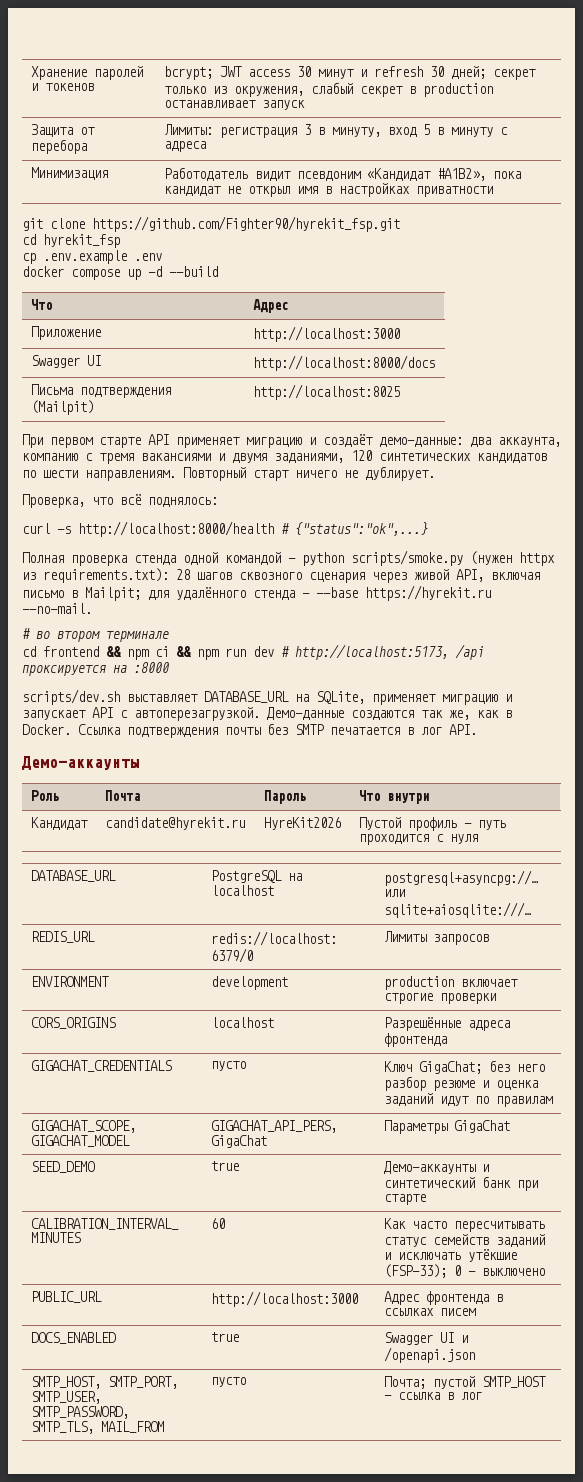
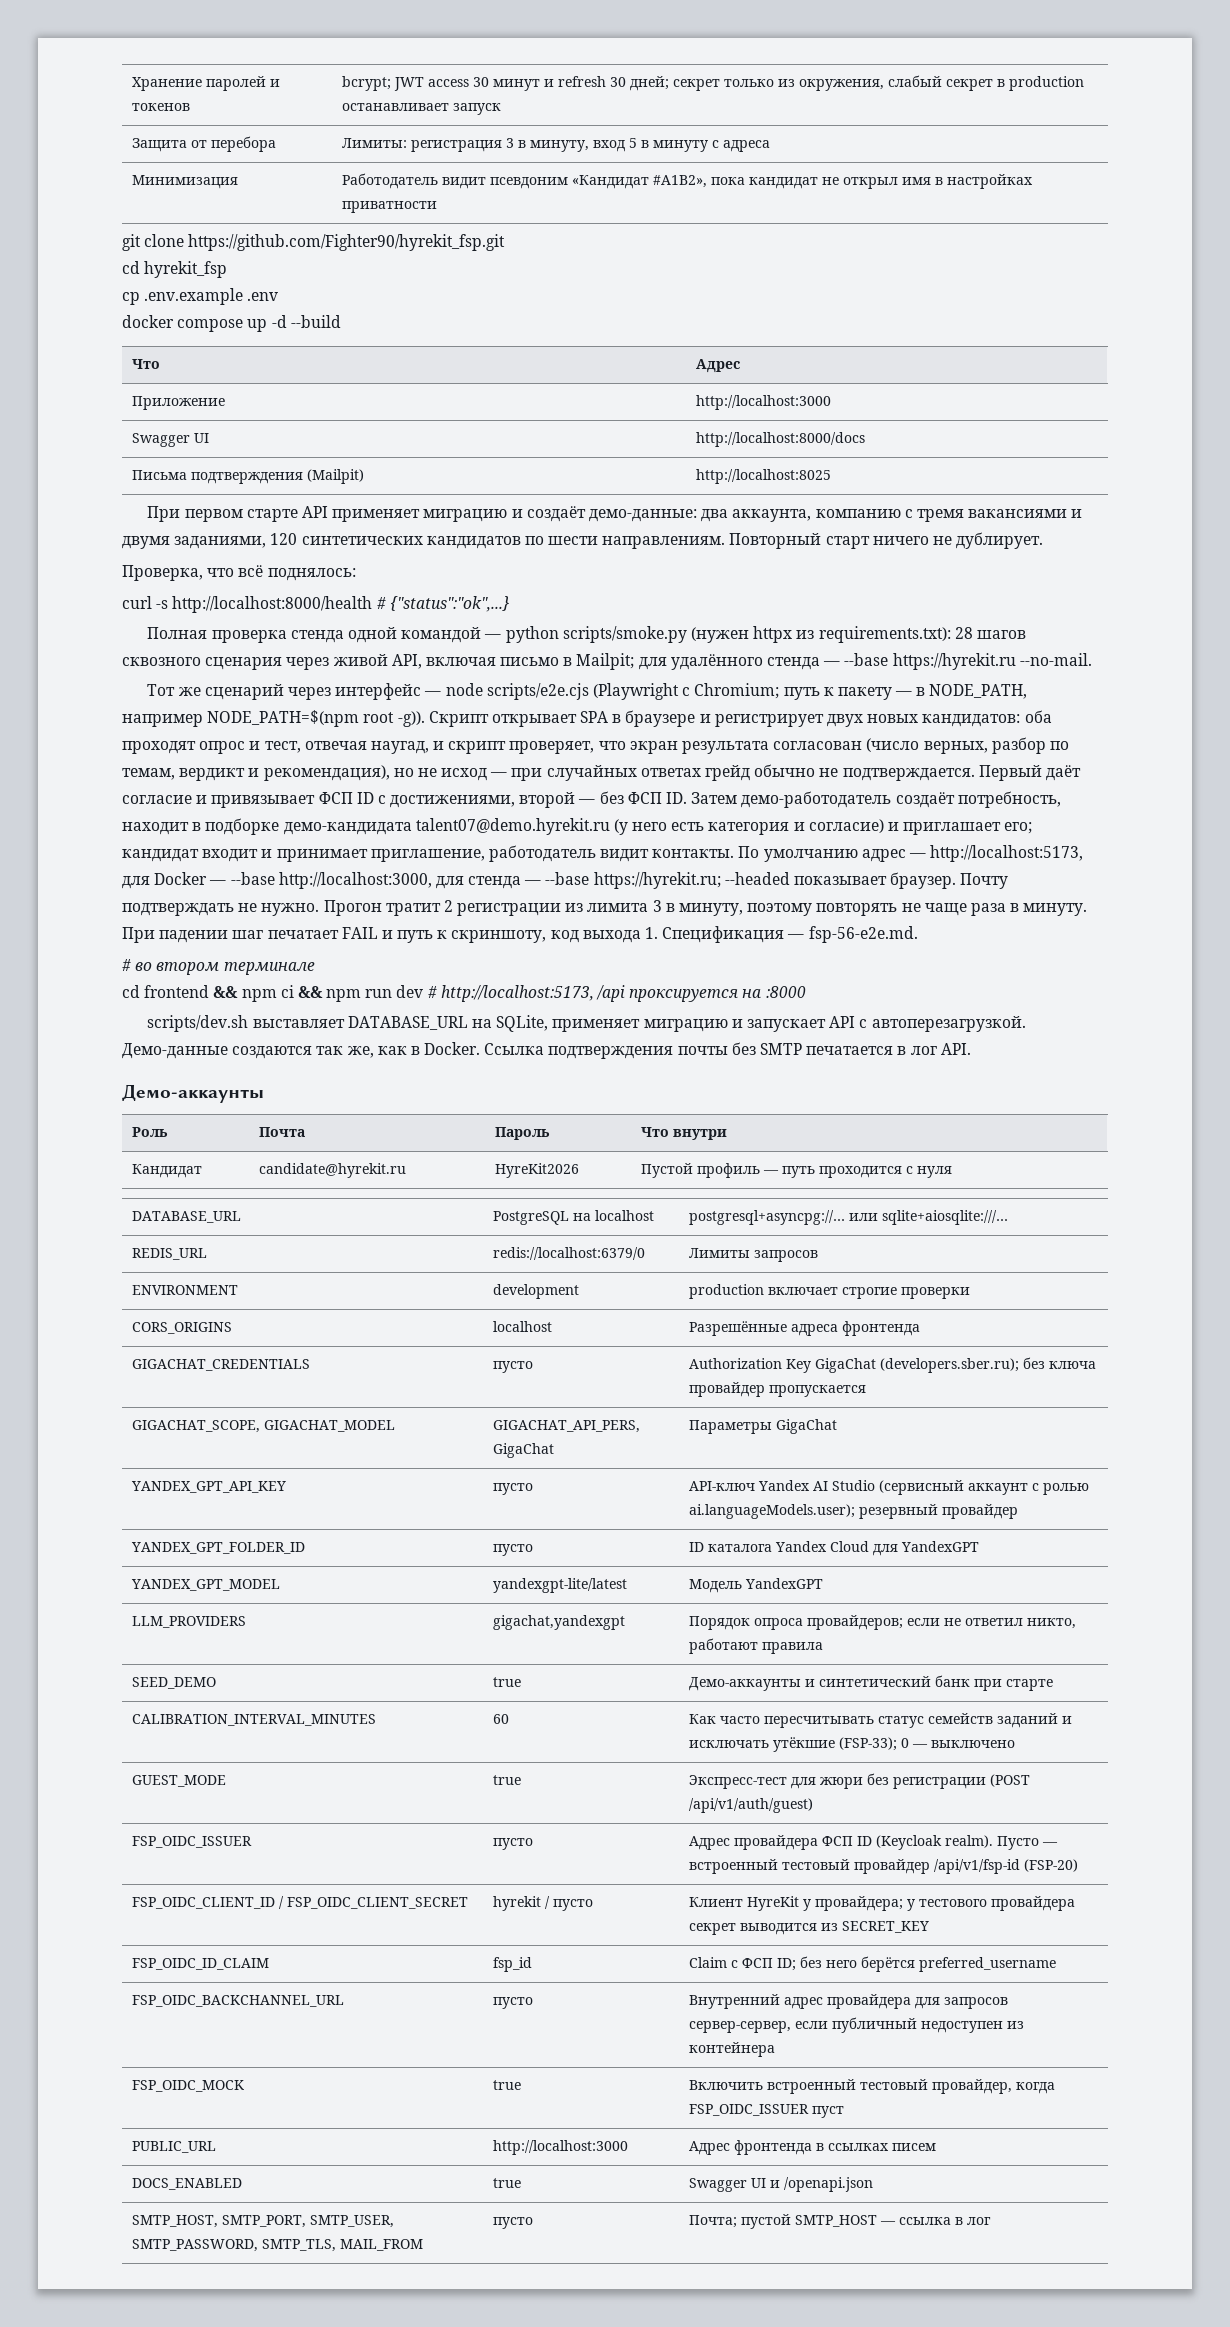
+ Тот же сценарий через интерфейс — node scripts/e2e.cjs (Playwright с Chromium; путь к пакету — в NODE_PATH, например NODE_PATH=$(npm root -g)). Скрипт открывает SPA в браузере и регистрирует двух новых кандидатов: оба проходят опрос и тест, отвечая наугад, и скрипт проверяет, что экран результата согласован (число верных, разбор по темам, вердикт и рекомендация), но не исход — при случайных ответах грейд обычно не подтверждается. Первый даёт согласие и привязывает ФСП ID с достижениями, второй — без ФСП ID. Затем демо-работодатель создаёт потребность, находит в подборке демо-кандидата talent07@demo.hyrekit.ru (у него есть категория и согласие) и приглашает его; кандидат входит и принимает приглашение, работодатель видит контакты. По умолчанию адрес — http://localhost:5173, для Docker — --base http://localhost:3000, для стенда — --base https://hyrekit.ru; --headed показывает браузер. Почту подтверждать не нужно. Прогон тратит 2 регистрации из лимита 3 в минуту, поэтому повторять не чаще раза в минуту. При падении шаг печатает FAIL и путь к скриншоту, код выхода 1. Спецификация — fsp-56-e2e.md.
- GIGACHAT_CREDENTIALS | пусто | Ключ GigaChat; без него разбор резюме и оценка заданий идут по правилам
+ GIGACHAT_CREDENTIALS | пусто | Authorization Key GigaChat (developers.sber.ru); без ключа провайдер пропускается
+ YANDEX_GPT_API_KEY | пусто | API-ключ Yandex AI Studio (сервисный аккаунт с ролью ai.languageModels.user); резервный провайдер
+ YANDEX_GPT_FOLDER_ID | пусто | ID каталога Yandex Cloud для YandexGPT
+ YANDEX_GPT_MODEL | yandexgpt-lite/latest | Модель YandexGPT
+ LLM_PROVIDERS | gigachat,yandexgpt | Порядок опроса провайдеров; если не ответил никто, работают правила
+ GUEST_MODE | true | Экспресс-тест для жюри без регистрации (POST /api/v1/auth/guest)
+ FSP_OIDC_ISSUER | пусто | Адрес провайдера ФСП ID (Keycloak realm). Пусто — встроенный тестовый провайдер /api/v1/fsp-id (FSP-20)
+ FSP_OIDC_CLIENT_ID / FSP_OIDC_CLIENT_SECRET | hyrekit / пусто | Клиент HyreKit у провайдера; у тестового провайдера секрет выводится из SECRET_KEY
+ FSP_OIDC_ID_CLAIM | fsp_id | Claim с ФСП ID; без него берётся preferred_username
+ FSP_OIDC_BACKCHANNEL_URL | пусто | Внутренний адрес провайдера для запросов сервер-сервер, если публичный недоступен из контейнера
+ FSP_OIDC_MOCK | true | Включить встроенный тестовый провайдер, когда FSP_OIDC_ISSUER пуст

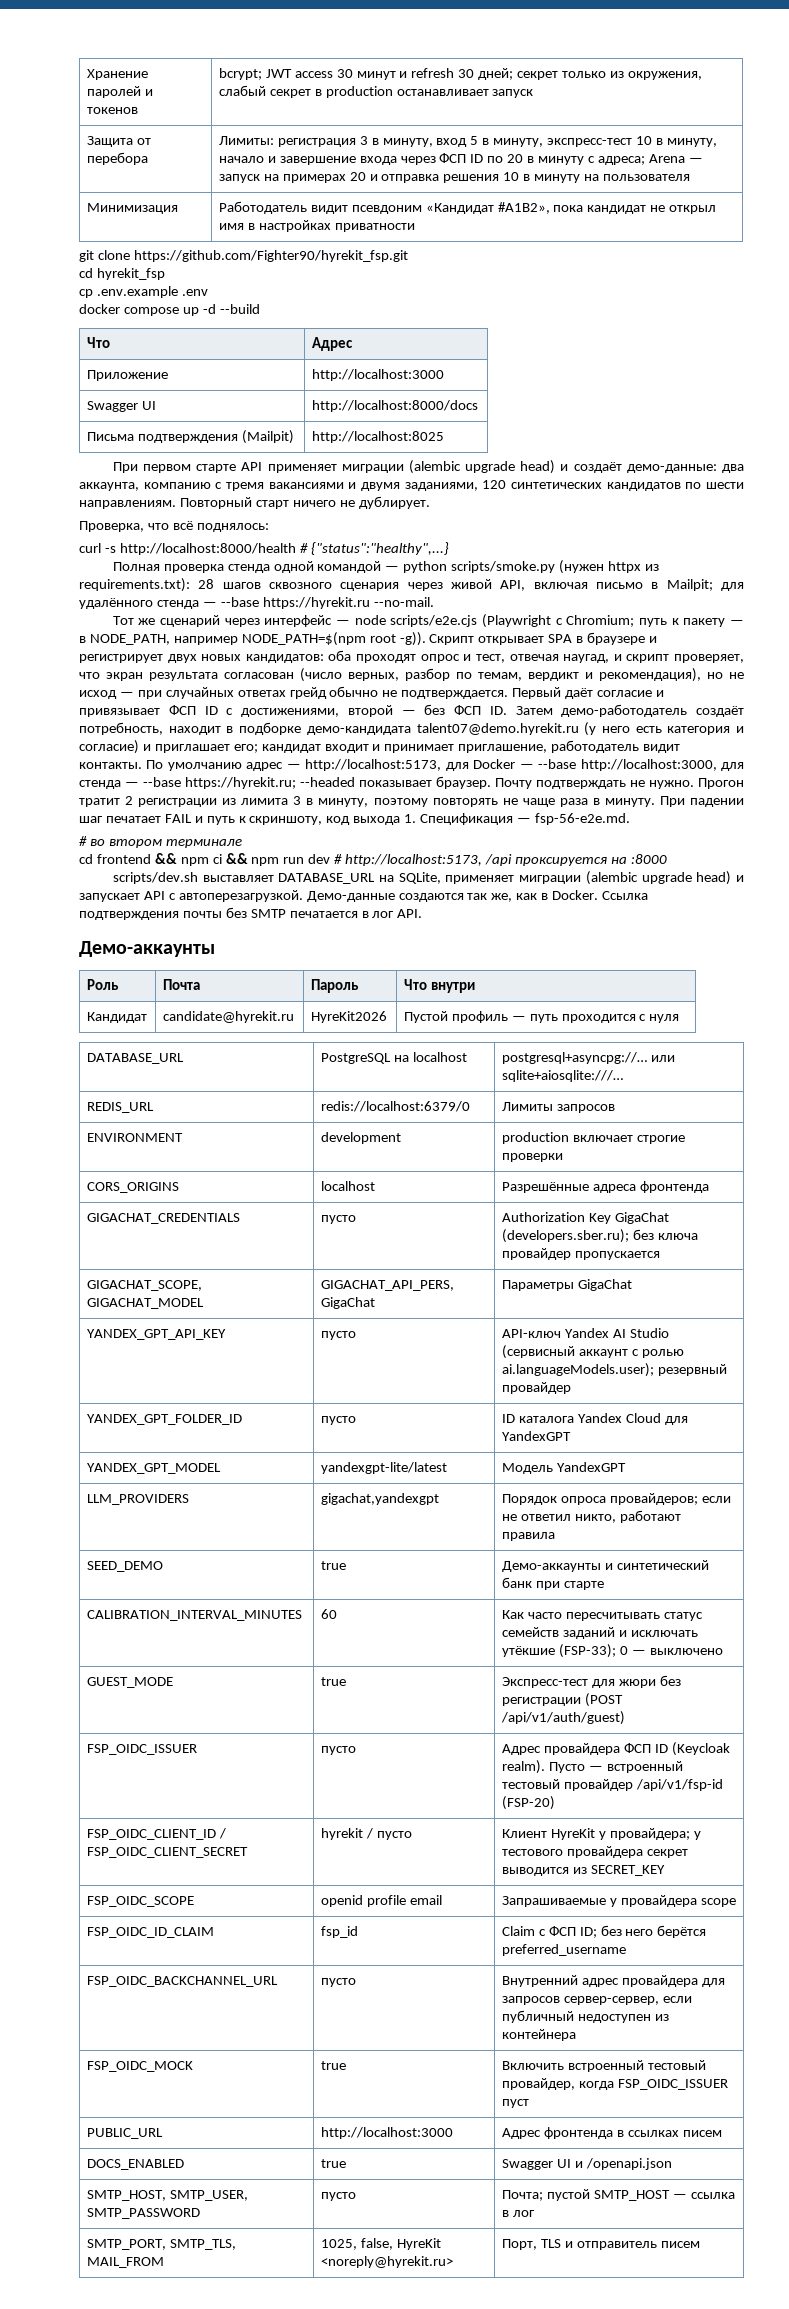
- Лимиты: регистрация 3 в минуту, вход 5 в минуту с адреса
+ Лимиты: регистрация 3 в минуту, вход 5 в минуту, экспресс-тест 10 в минуту, начало и завершение входа через ФСП ID по 20 в минуту с адреса; Arena — запуск на примерах 20 и отправка решения 10 в минуту на пользователя
- При первом старте API применяет миграцию и создаёт демо-данные: два аккаунта, компанию с тремя вакансиями и двумя заданиями, 120 синтетических кандидатов по шести направлениям.
+ При первом старте API применяет миграции (alembic upgrade head) и создаёт демо-данные: два аккаунта, компанию с тремя вакансиями и двумя заданиями, 120 синтетических кандидатов по шести направлениям.
- curl -s http://localhost:8000/health # {"status":"ok",...}
+ curl -s http://localhost:8000/health # {"status":"healthy",...}
- scripts/dev.sh выставляет DATABASE_URL на SQLite, применяет миграцию и запускает API с автоперезагрузкой.
+ scripts/dev.sh выставляет DATABASE_URL на SQLite, применяет миграции (alembic upgrade head) и запускает API с автоперезагрузкой.
+ FSP_OIDC_SCOPE | openid profile email | Запрашиваемые у провайдера scope
- SMTP_HOST, SMTP_PORT, SMTP_USER, SMTP_PASSWORD, SMTP_TLS, MAIL_FROM | пусто | Почта; пустой SMTP_HOST — ссылка в лог
+ SMTP_HOST, SMTP_USER, SMTP_PASSWORD | пусто | Почта; пустой SMTP_HOST — ссылка в лог
+ SMTP_PORT, SMTP_TLS, MAIL_FROM | 1025, false, HyreKit <noreply@hyrekit.ru> | Порт, TLS и отправитель писем

